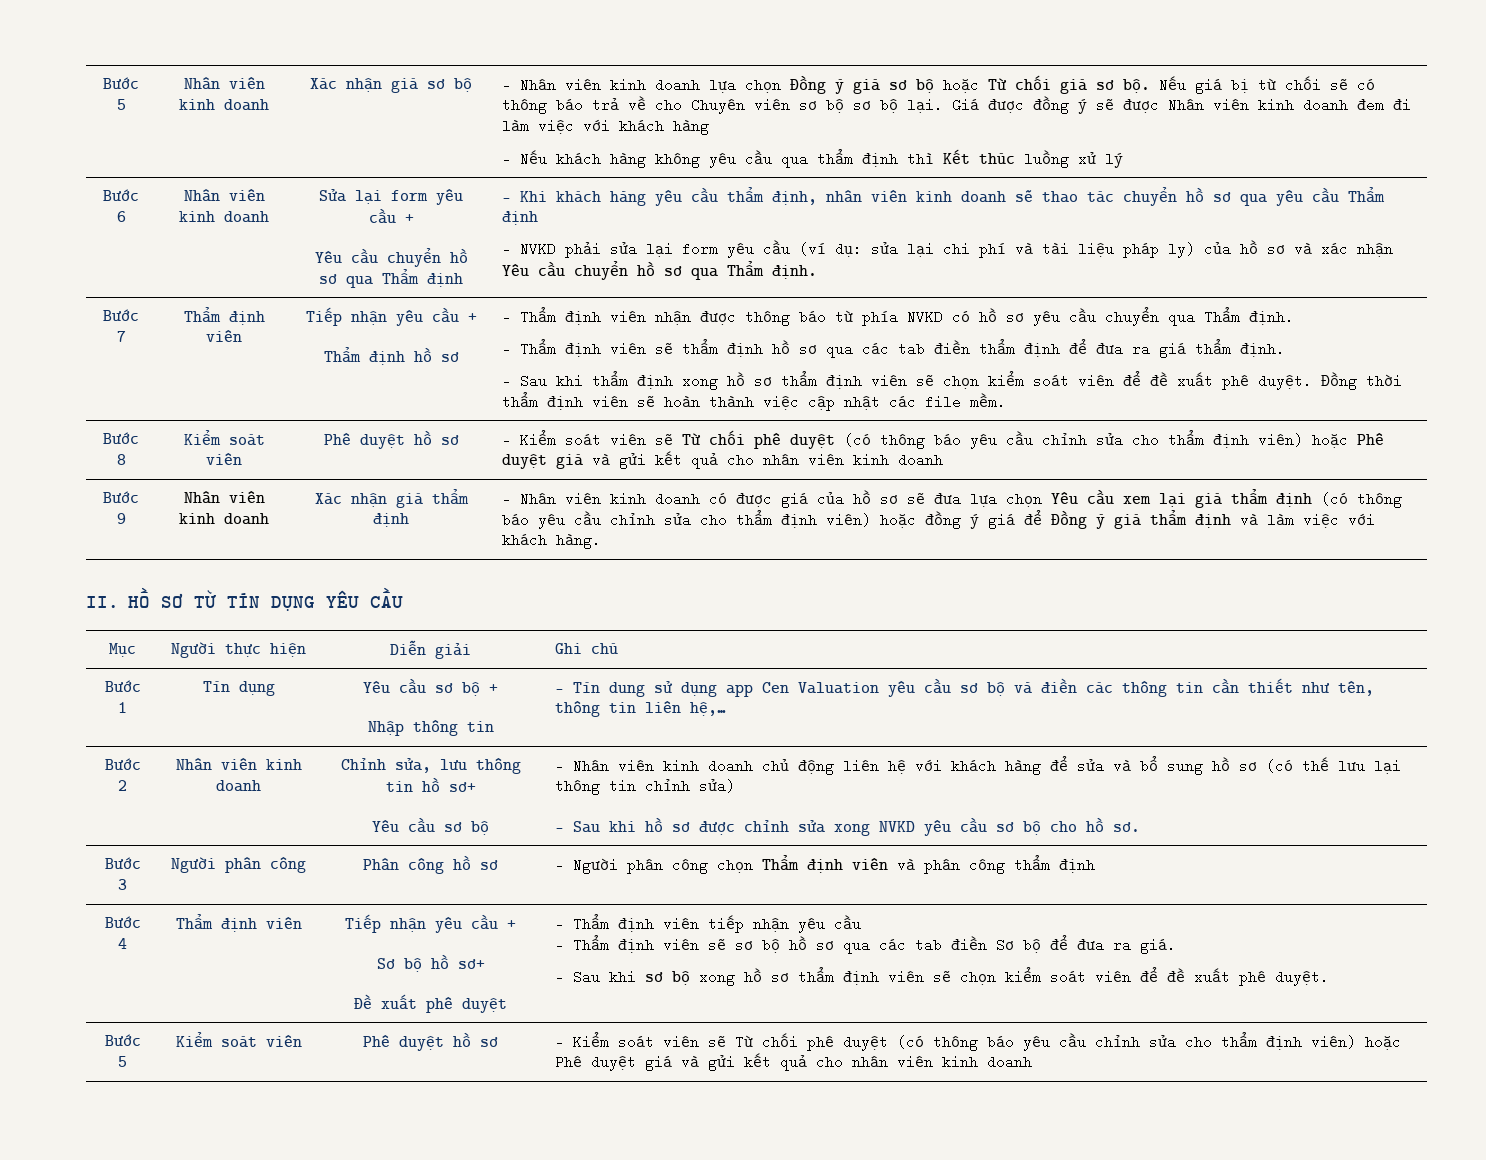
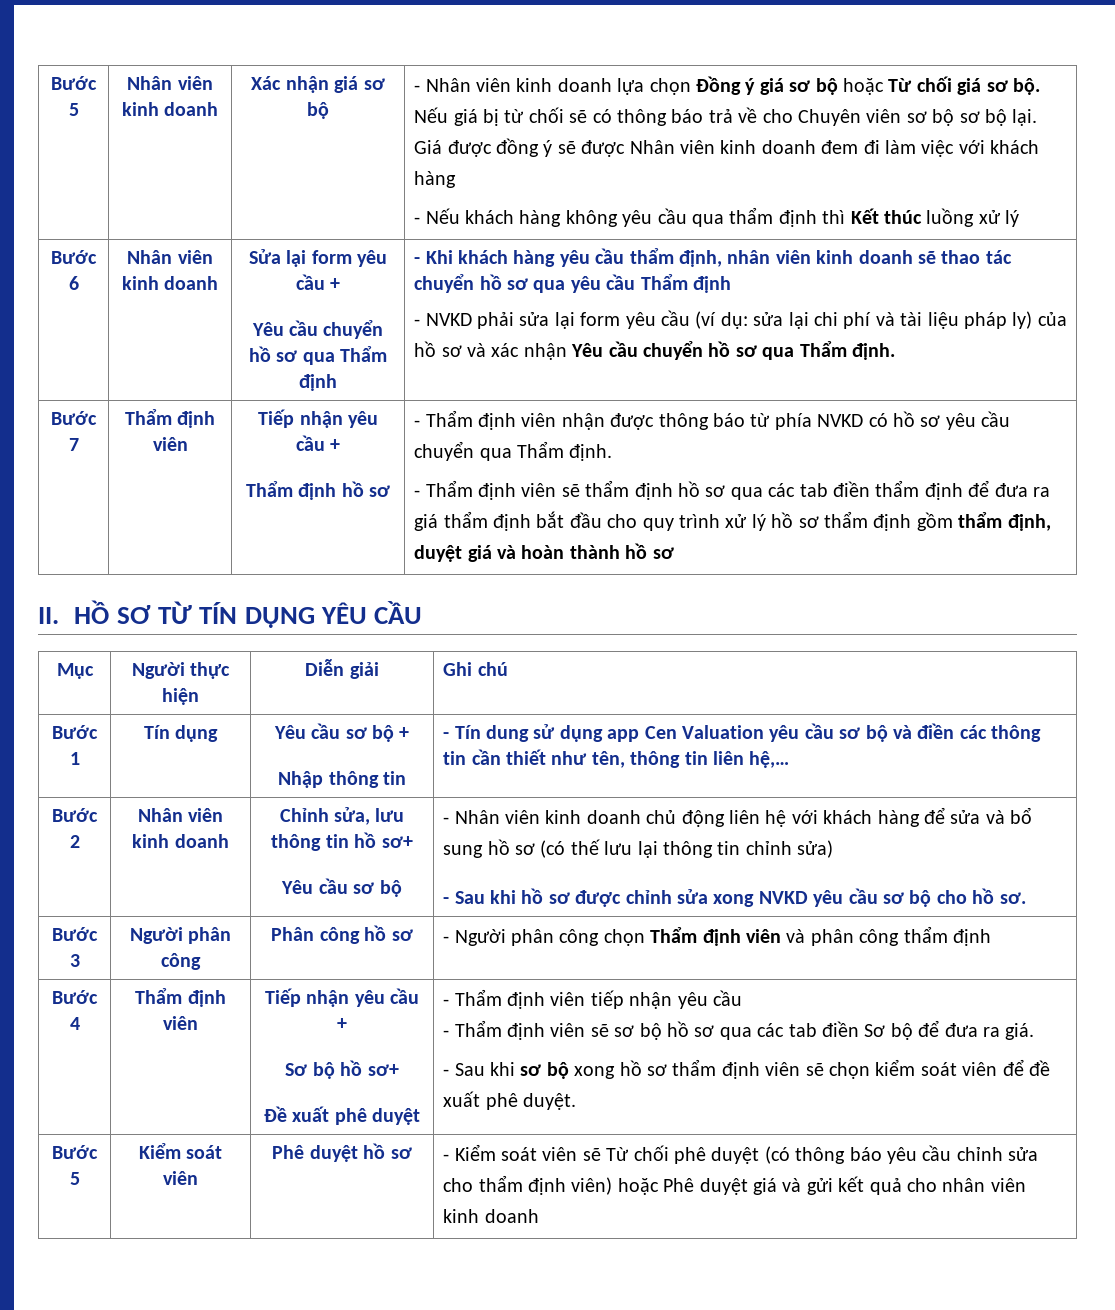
- - Thẩm định viên sẽ thẩm định hồ sơ qua các tab điền thẩm định để đưa ra giá thẩm định.
- - Sau khi thẩm định xong hồ sơ thẩm định viên sẽ chọn kiểm soát viên để đề xuất phê duyệt. Đồng thời thẩm định viên sẽ hoàn thành việc cập nhật các file mềm.
- Bước 8 | Kiểm soát viên | Phê duyệt hồ sơ | - Kiểm soát viên sẽ Từ chối phê duyệt (có thông báo yêu cầu chỉnh sửa cho thẩm định viên) hoặc Phê duyệt giá và gửi kết quả cho nhân viên kinh doanh
- Bước 9 | Nhân viên kinh doanh | Xác nhận giá thẩm định | - Nhân viên kinh doanh có được giá của hồ sơ sẽ đưa lựa chọn Yêu cầu xem lại giá thẩm định (có thông báo yêu cầu chỉnh sửa cho thẩm định viên) hoặc đồng ý giá để Đồng ý giá thẩm định và làm việc với khách hàng.
+ - Thẩm định viên sẽ thẩm định hồ sơ qua các tab điền thẩm định để đưa ra giá thẩm định bắt đầu cho quy trình xử lý hồ sơ thẩm định gồm thẩm định, duyệt giá và hoàn thành hồ sơ

